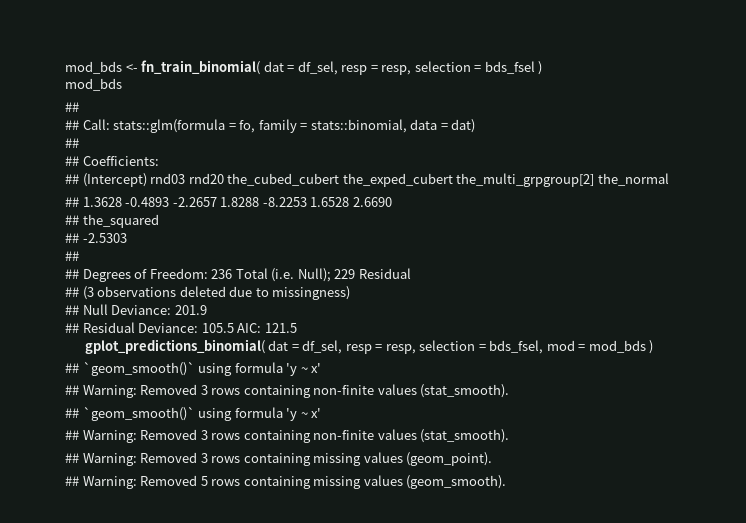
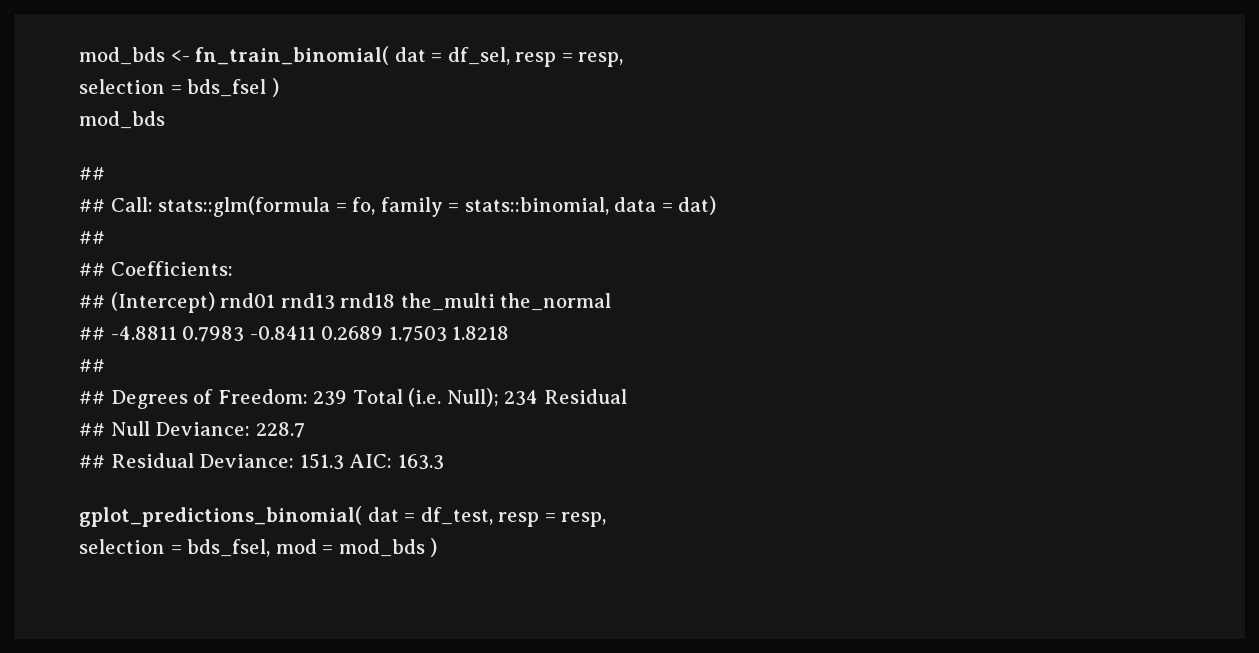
- mod_bds <- fn_train_binomial( dat = df_sel, resp = resp, selection = bds_fsel )
+ mod_bds <- fn_train_binomial( dat = df_sel, resp = resp,
+ selection = bds_fsel )
- ## (Intercept) rnd03 rnd20 the_cubed_cubert the_exped_cubert the_multi_grpgroup[2] the_normal
- ## 1.3628 -0.4893 -2.2657 1.8288 -8.2253 1.6528 2.6690
- ## the_squared
- ## -2.5303
+ ## (Intercept) rnd01 rnd13 rnd18 the_multi the_normal
+ ## -4.8811 0.7983 -0.8411 0.2689 1.7503 1.8218
- ## Degrees of Freedom: 236 Total (i.e. Null); 229 Residual
- ## (3 observations deleted due to missingness)
+ ## Degrees of Freedom: 239 Total (i.e. Null); 234 Residual
- ## Null Deviance: 201.9
+ ## Null Deviance: 228.7
- ## Residual Deviance: 105.5 AIC: 121.5
+ ## Residual Deviance: 151.3 AIC: 163.3
- gplot_predictions_binomial( dat = df_sel, resp = resp, selection = bds_fsel, mod = mod_bds )
- ## `geom_smooth()` using formula 'y ~ x'
- ## Warning: Removed 3 rows containing non-finite values (stat_smooth).
- ## `geom_smooth()` using formula 'y ~ x'
- ## Warning: Removed 3 rows containing non-finite values (stat_smooth).
- ## Warning: Removed 3 rows containing missing values (geom_point).
- ## Warning: Removed 5 rows containing missing values (geom_smooth).
+ gplot_predictions_binomial( dat = df_test, resp = resp,
+ selection = bds_fsel, mod = mod_bds )

